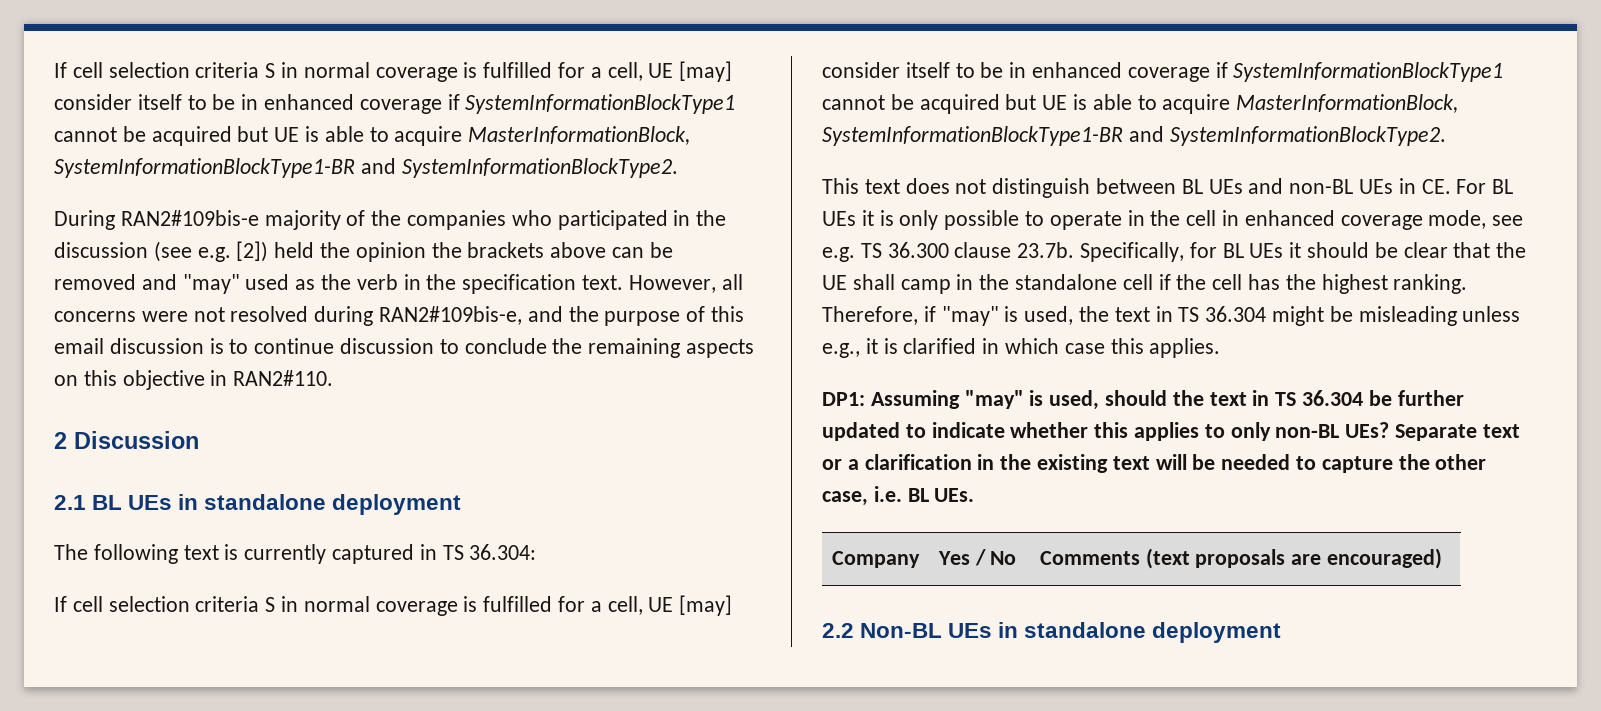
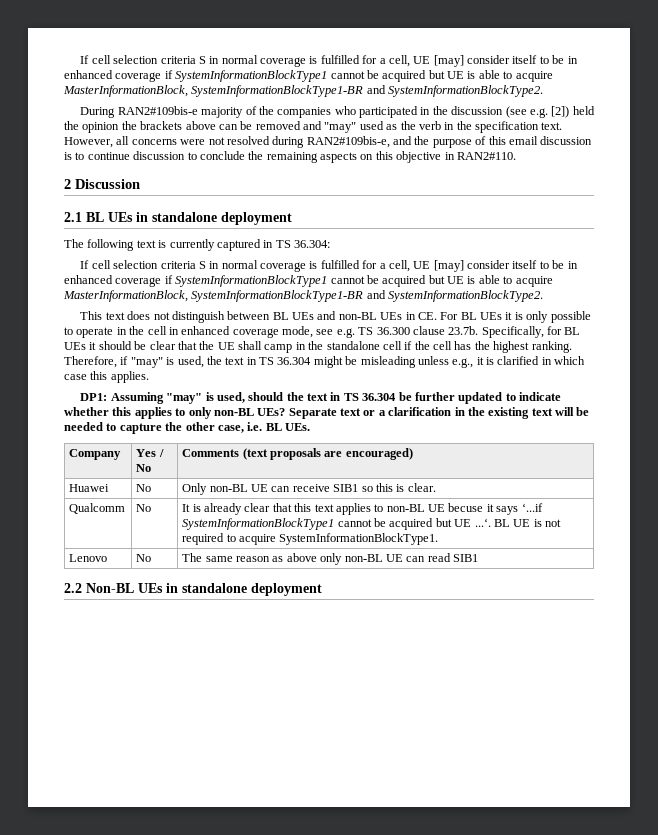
+ Huawei | No | Only non-BL UE can receive SIB1 so this is clear.
+ Qualcomm | No | It is already clear that this text applies to non-BL UE becuse it says ‘...if SystemInformationBlockType1 cannot be acquired but UE ...‘. BL UE is not required to acquire SystemInformationBlockType1.
+ Lenovo | No | The same reason as above only non-BL UE can read SIB1

